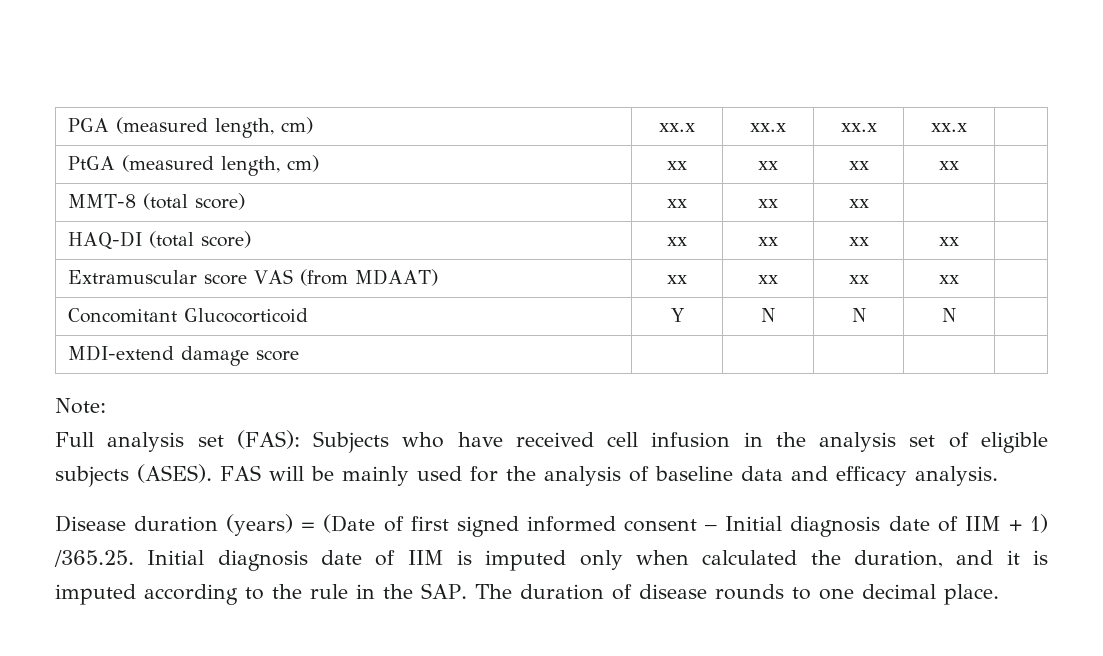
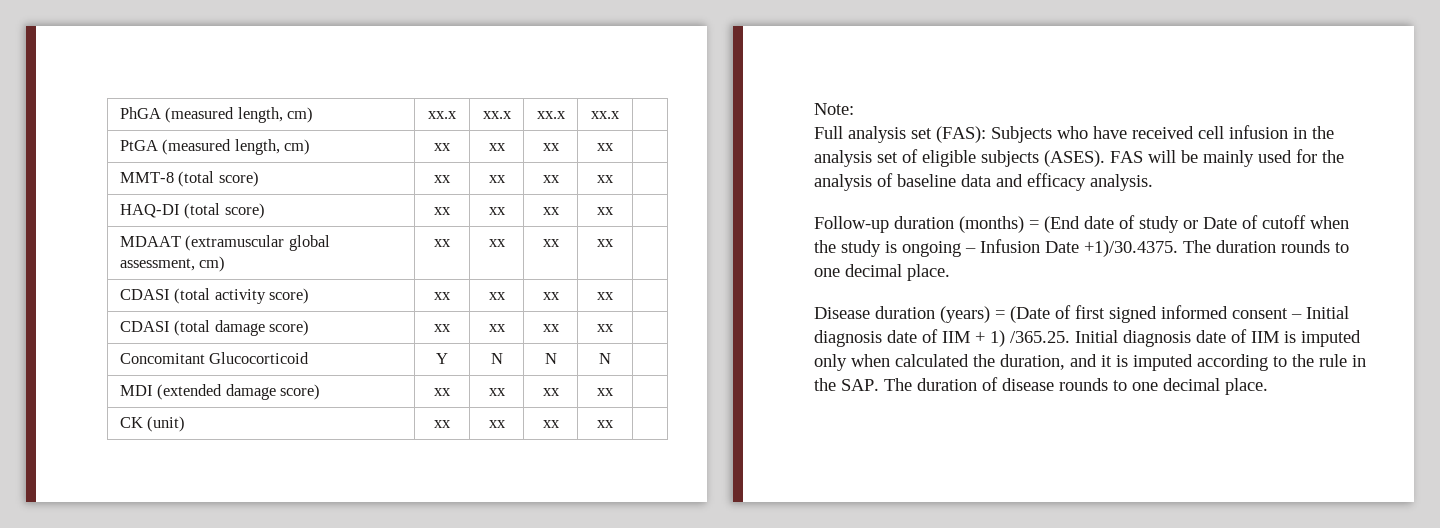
- PGA (measured length, cm) | xx.x | xx.x | xx.x | xx.x |
+ PhGA (measured length, cm) | xx.x | xx.x | xx.x | xx.x |
- MMT-8 (total score) | xx | xx | xx | |
+ MMT-8 (total score) | xx | xx | xx | xx |
- Extramuscular score VAS (from MDAAT) | xx | xx | xx | xx |
+ MDAAT (extramuscular global assessment, cm) | xx | xx | xx | xx |
+ CDASI (total activity score) | xx | xx | xx | xx |
+ CDASI (total damage score) | xx | xx | xx | xx |
- MDI-extend damage score | | | | |
+ MDI (extended damage score) | xx | xx | xx | xx |
+ CK (unit) | xx | xx | xx | xx |
+ Follow-up duration (months) = (End date of study or Date of cutoff when the study is ongoing – Infusion Date +1)/30.4375. The duration rounds to one decimal place.

